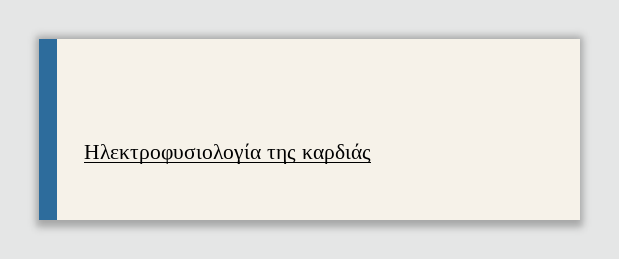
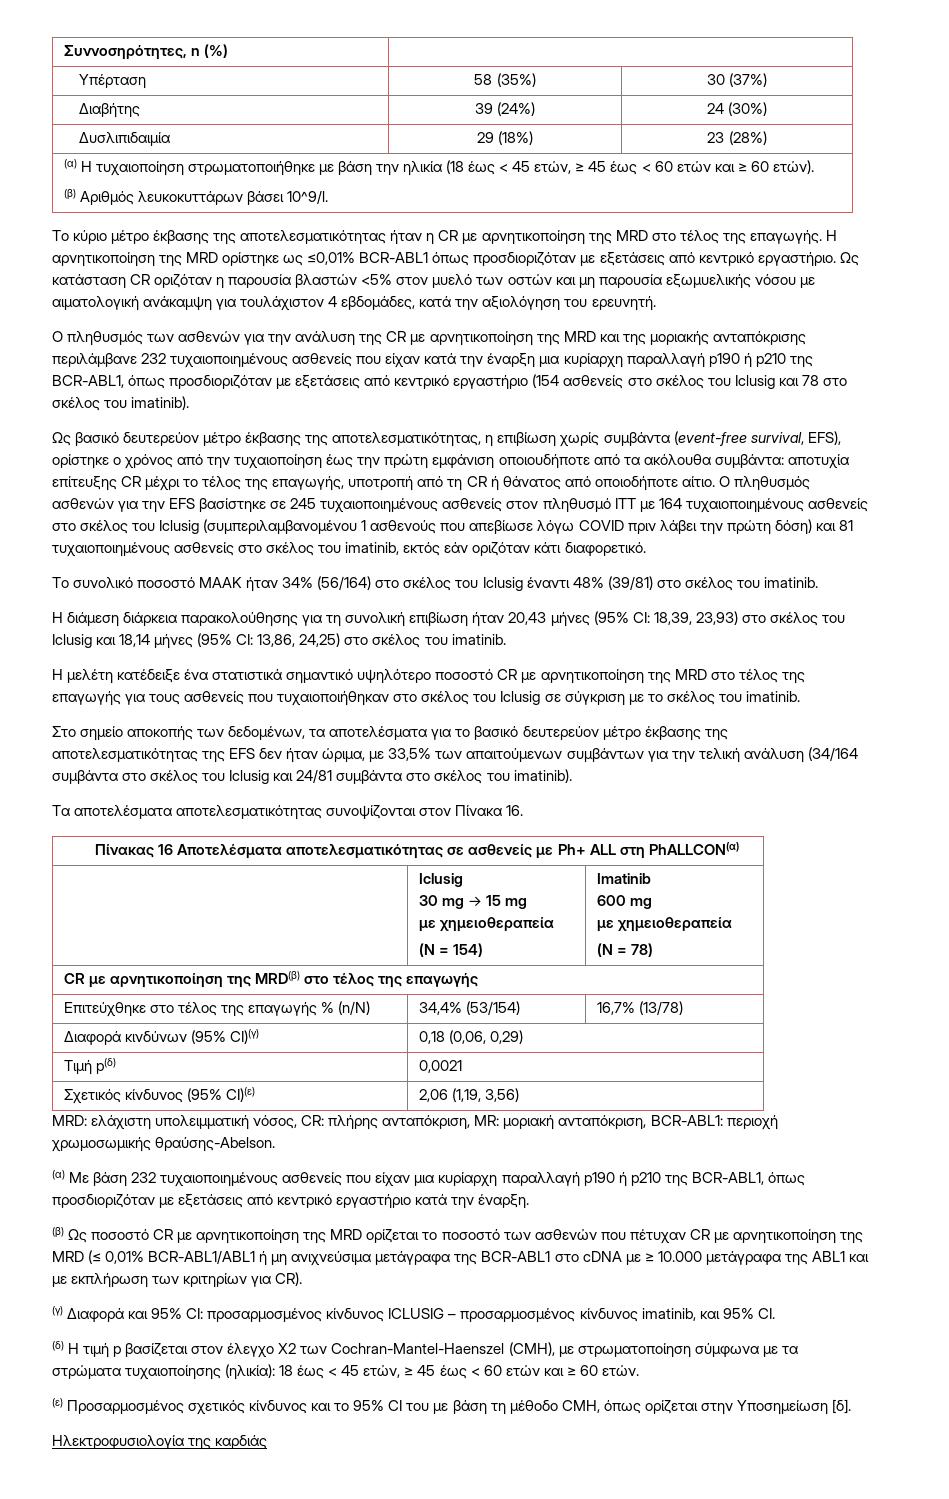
+ Συννοσηρότητες, n (%) |
+ Υπέρταση | 58 (35%) | 30 (37%)
+ Διαβήτης | 39 (24%) | 24 (30%)
+ Δυσλιπιδαιμία | 29 (18%) | 23 (28%)
+ (α) Η τυχαιοποίηση στρωματοποιήθηκε με βάση την ηλικία (18 έως < 45 ετών, ≥ 45 έως < 60 ετών και ≥ 60 ετών).
+ (β) Αριθμός λευκοκυττάρων βάσει 10^9/l.
+ Το κύριο μέτρο έκβασης της αποτελεσματικότητας ήταν η CR με αρνητικοποίηση της MRD στο τέλος της επαγωγής. Η αρνητικοποίηση της MRD ορίστηκε ως ≤0,01% BCR-ABL1 όπως προσδιοριζόταν με εξετάσεις από κεντρικό εργαστήριο. Ως κατάσταση CR οριζόταν η παρουσία βλαστών <5% στον μυελό των οστών και μη παρουσία εξωμυελικής νόσου με αιματολογική ανάκαμψη για τουλάχιστον 4 εβδομάδες, κατά την αξιολόγηση του ερευνητή.
+ Ο πληθυσμός των ασθενών για την ανάλυση της CR με αρνητικοποίηση της MRD και της μοριακής ανταπόκρισης περιλάμβανε 232 τυχαιοποιημένους ασθενείς που είχαν κατά την έναρξη μια κυρίαρχη παραλλαγή p190 ή p210 της BCR-ABL1, όπως προσδιοριζόταν με εξετάσεις από κεντρικό εργαστήριο (154 ασθενείς στο σκέλος του Iclusig και 78 στο σκέλος του imatinib).
+ Ως βασικό δευτερεύον μέτρο έκβασης της αποτελεσματικότητας, η επιβίωση χωρίς συμβάντα (event-free survival, EFS), ορίστηκε ο χρόνος από την τυχαιοποίηση έως την πρώτη εμφάνιση οποιουδήποτε από τα ακόλουθα συμβάντα: αποτυχία επίτευξης CR μέχρι το τέλος της επαγωγής, υποτροπή από τη CR ή θάνατος από οποιοδήποτε αίτιο. Ο πληθυσμός ασθενών για την EFS βασίστηκε σε 245 τυχαιοποιημένους ασθενείς στον πληθυσμό ITT με 164 τυχαιοποιημένους ασθενείς στο σκέλος του Iclusig (συμπεριλαμβανομένου 1 ασθενούς που απεβίωσε λόγω COVID πριν λάβει την πρώτη δόση) και 81 τυχαιοποιημένους ασθενείς στο σκέλος του imatinib, εκτός εάν οριζόταν κάτι διαφορετικό.
+ Το συνολικό ποσοστό ΜΑΑΚ ήταν 34% (56/164) στο σκέλος του Iclusig έναντι 48% (39/81) στο σκέλος του imatinib.
+ Η διάμεση διάρκεια παρακολούθησης για τη συνολική επιβίωση ήταν 20,43 μήνες (95% CI: 18,39, 23,93) στο σκέλος του Iclusig και 18,14 μήνες (95% CI: 13,86, 24,25) στο σκέλος του imatinib.
+ Η μελέτη κατέδειξε ένα στατιστικά σημαντικό υψηλότερο ποσοστό CR με αρνητικοποίηση της MRD στο τέλος της επαγωγής για τους ασθενείς που τυχαιοποιήθηκαν στο σκέλος του Iclusig σε σύγκριση με το σκέλος του imatinib.
+ Στο σημείο αποκοπής των δεδομένων, τα αποτελέσματα για το βασικό δευτερεύον μέτρο έκβασης της αποτελεσματικότητας της EFS δεν ήταν ώριμα, με 33,5% των απαιτούμενων συμβάντων για την τελική ανάλυση (34/164 συμβάντα στο σκέλος του Iclusig και 24/81 συμβάντα στο σκέλος του imatinib).
+ Τα αποτελέσματα αποτελεσματικότητας συνοψίζονται στον Πίνακα 16.
+ Πίνακας 16 Αποτελέσματα αποτελεσματικότητας σε ασθενείς με Ph+ ALL στη PhALLCON(α)
+ | Iclusig
+ 30 mg → 15 mg
+ με χημειοθεραπεία
+ (N = 154) | Imatinib
+ 600 mg
+ με χημειοθεραπεία
+ (N = 78)
+ CR με αρνητικοποίηση της MRD(β) στο τέλος της επαγωγής
+ Επιτεύχθηκε στο τέλος της επαγωγής % (n/N) | 34,4% (53/154) | 16,7% (13/78)
+ Διαφορά κινδύνων (95% CI)(γ) | 0,18 (0,06, 0,29)
+ Τιμή p(δ) | 0,0021
+ Σχετικός κίνδυνος (95% CI)(ε) | 2,06 (1,19, 3,56)
+ MRD: ελάχιστη υπολειμματική νόσος, CR: πλήρης ανταπόκριση, MR: μοριακή ανταπόκριση, BCR-ABL1: περιοχή χρωμοσωμικής θραύσης-Abelson.
+ (α) Με βάση 232 τυχαιοποιημένους ασθενείς που είχαν μια κυρίαρχη παραλλαγή p190 ή p210 της BCR-ABL1, όπως προσδιοριζόταν με εξετάσεις από κεντρικό εργαστήριο κατά την έναρξη.
+ (β) Ως ποσοστό CR με αρνητικοποίηση της MRD ορίζεται το ποσοστό των ασθενών που πέτυχαν CR με αρνητικοποίηση της MRD (≤ 0,01% BCR-ABL1/ABL1 ή μη ανιχνεύσιμα μετάγραφα της BCR-ABL1 στο cDNA με ≥ 10.000 μετάγραφα της ABL1 και με εκπλήρωση των κριτηρίων για CR).
+ (γ) Διαφορά και 95% CI: προσαρμοσμένος κίνδυνος ICLUSIG – προσαρμοσμένος κίνδυνος imatinib, και 95% CI.
+ (δ) Η τιμή p βασίζεται στον έλεγχο X2 των Cochran-Mantel-Haenszel (CMH), με στρωματοποίηση σύμφωνα με τα στρώματα τυχαιοποίησης (ηλικία): 18 έως < 45 ετών, ≥ 45 έως < 60 ετών και ≥ 60 ετών.
+ (ε) Προσαρμοσμένος σχετικός κίνδυνος και το 95% CI του με βάση τη μέθοδο CMH, όπως ορίζεται στην Υποσημείωση [δ].

